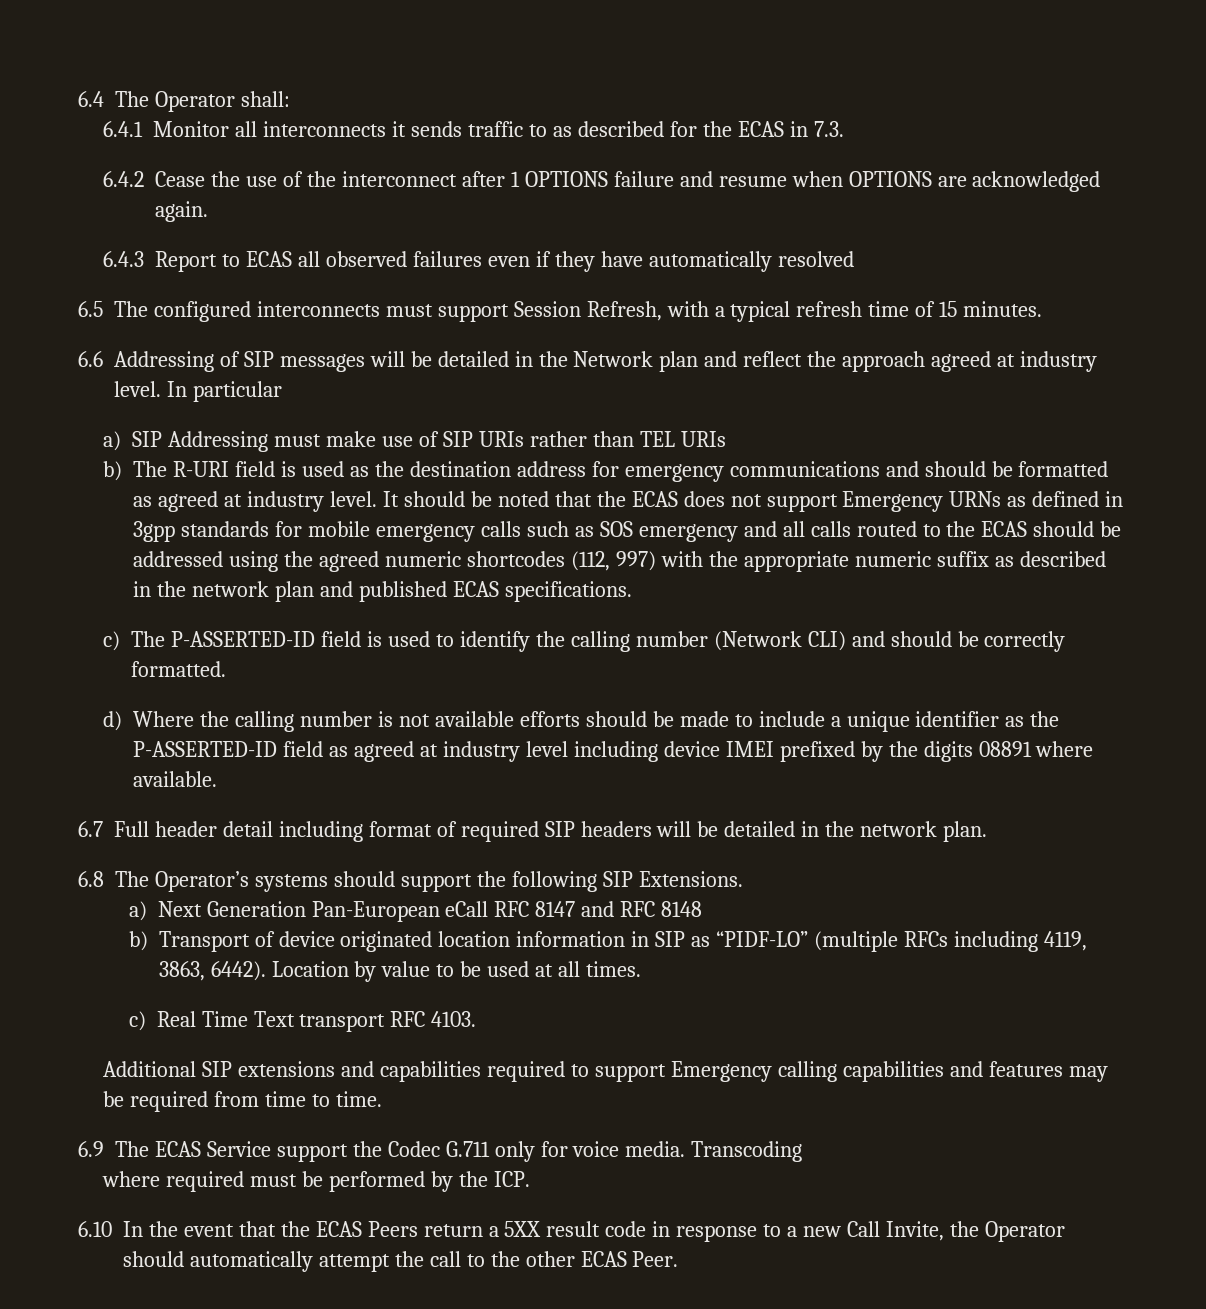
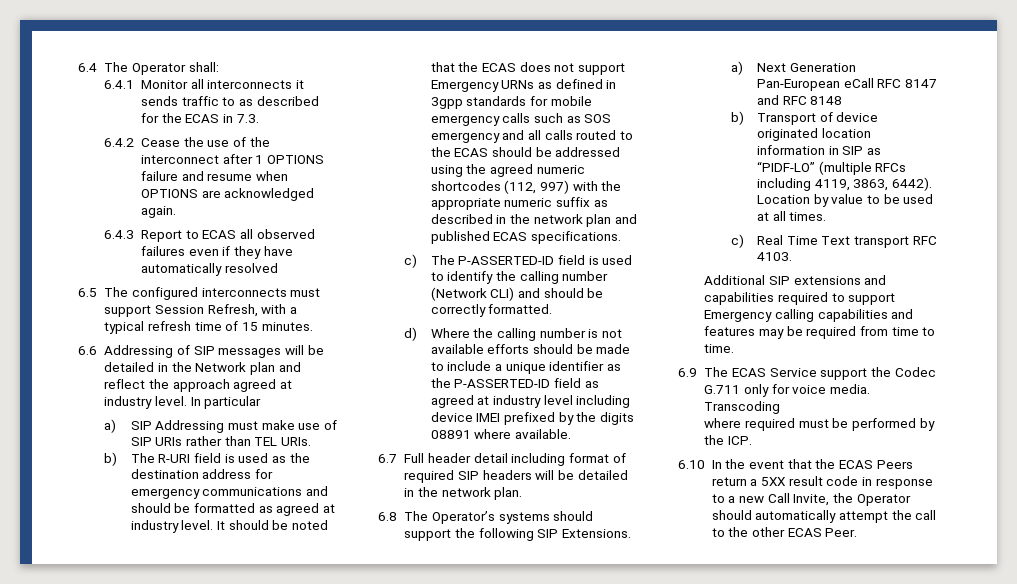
- a) SIP Addressing must make use of SIP URIs rather than TEL URIs
+ a) SIP Addressing must make use of SIP URIs rather than TEL URIs.

